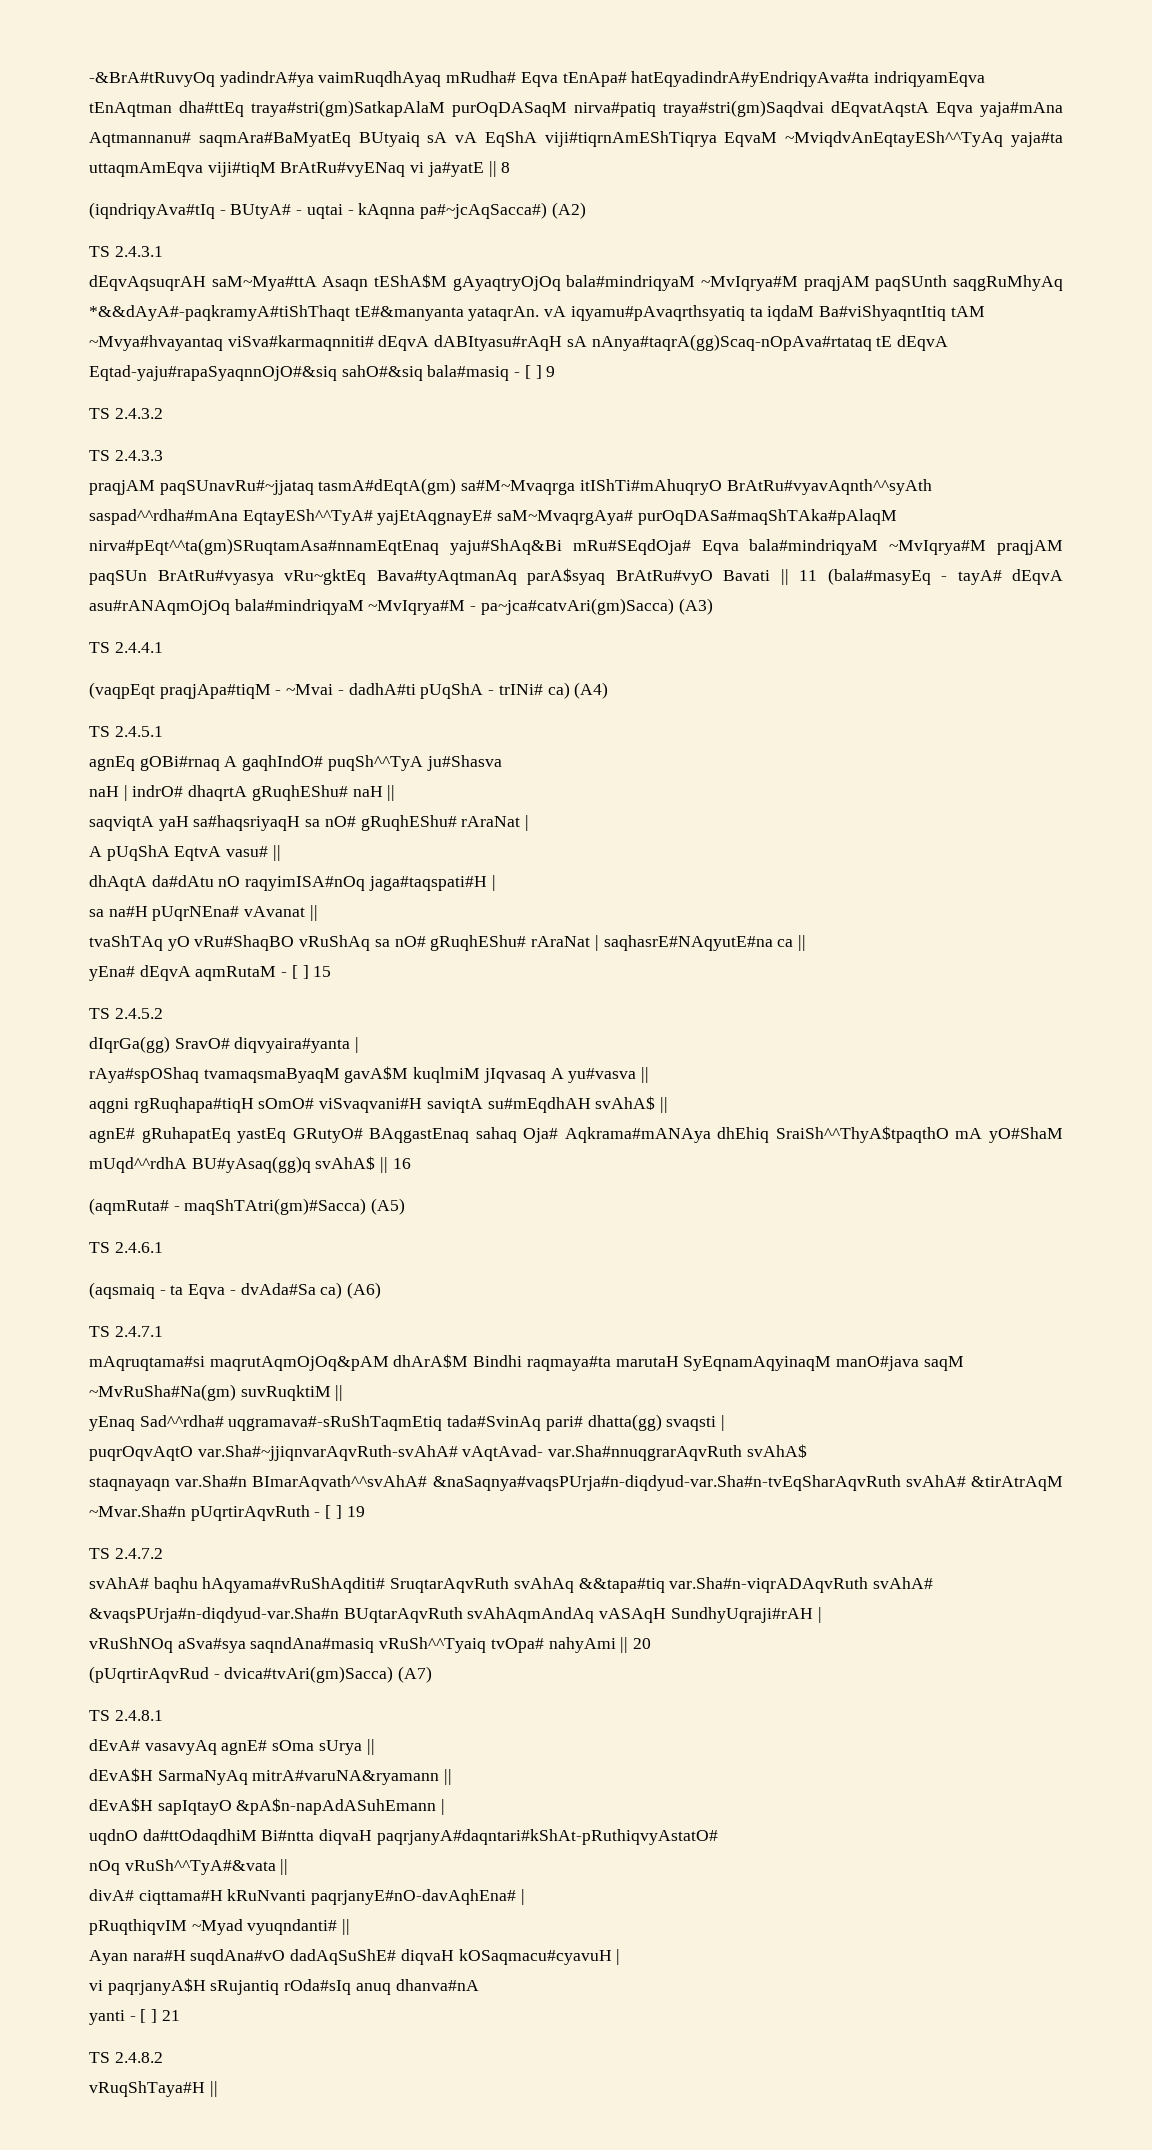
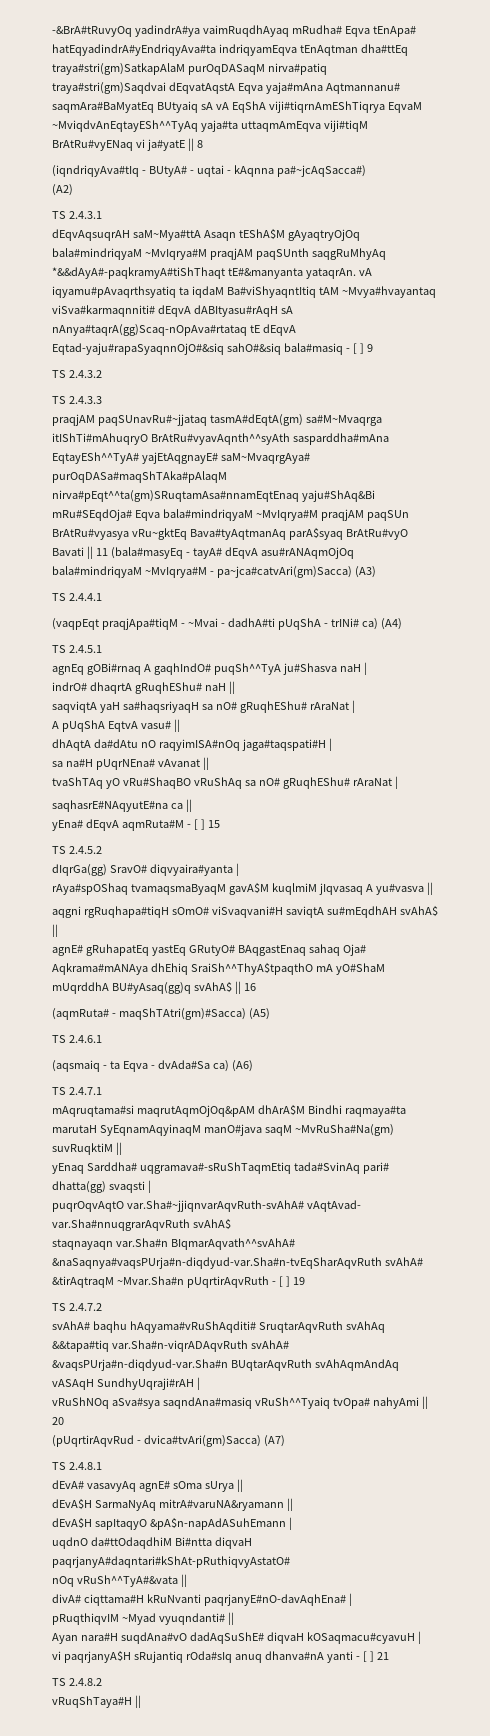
- (iqndriqyAva#tIq - BUtyA# - uqtai - kAqnna pa#~jcAqSacca#) (A2)
+ (iqndriqyAva#tIq - BUtyA# - uqtai - kAqnna pa#~jcAqSacca#)
+ (A2)
- praqjAM paqSUnavRu#~jjataq tasmA#dEqtA(gm) sa#M~Mvaqrga itIShTi#mAhuqryO BrAtRu#vyavAqnth^^syAth saspad^^rdha#mAna EqtayESh^^TyA# yajEtAqgnayE# saM~MvaqrgAya# purOqDASa#maqShTAka#pAlaqM nirva#pEqt^^ta(gm)SRuqtamAsa#nnamEqtEnaq yaju#ShAq&Bi mRu#SEqdOja# Eqva bala#mindriqyaM ~MvIqrya#M praqjAM paqSUn BrAtRu#vyasya vRu~gktEq Bava#tyAqtmanAq parA$syaq BrAtRu#vyO Bavati || 11 (bala#masyEq - tayA# dEqvA asu#rANAqmOjOq bala#mindriqyaM ~MvIqrya#M - pa~jca#catvAri(gm)Sacca) (A3)
+ praqjAM paqSUnavRu#~jjataq tasmA#dEqtA(gm) sa#M~Mvaqrga itIShTi#mAhuqryO BrAtRu#vyavAqnth^^syAth sasparddha#mAna EqtayESh^^TyA# yajEtAqgnayE# saM~MvaqrgAya# purOqDASa#maqShTAka#pAlaqM nirva#pEqt^^ta(gm)SRuqtamAsa#nnamEqtEnaq yaju#ShAq&Bi mRu#SEqdOja# Eqva bala#mindriqyaM ~MvIqrya#M praqjAM paqSUn BrAtRu#vyasya vRu~gktEq Bava#tyAqtmanAq parA$syaq BrAtRu#vyO Bavati || 11 (bala#masyEq - tayA# dEqvA asu#rANAqmOjOq bala#mindriqyaM ~MvIqrya#M - pa~jca#catvAri(gm)Sacca) (A3)
- agnEq gOBi#rnaq A gaqhIndO# puqSh^^TyA ju#Shasva
- naH | indrO# dhaqrtA gRuqhEShu# naH ||
+ agnEq gOBi#rnaq A gaqhIndO# puqSh^^TyA ju#Shasva naH |
+ indrO# dhaqrtA gRuqhEShu# naH ||
- tvaShTAq yO vRu#ShaqBO vRuShAq sa nO# gRuqhEShu# rAraNat | saqhasrE#NAqyutE#na ca ||
+ tvaShTAq yO vRu#ShaqBO vRuShAq sa nO# gRuqhEShu# rAraNat |
+ saqhasrE#NAqyutE#na ca ||
- yEna# dEqvA aqmRutaM - [ ] 15
+ yEna# dEqvA aqmRuta#M - [ ] 15
- agnE# gRuhapatEq yastEq GRutyO# BAqgastEnaq sahaq Oja# Aqkrama#mANAya dhEhiq SraiSh^^ThyA$tpaqthO mA yO#ShaM mUqd^^rdhA BU#yAsaq(gg)q svAhA$ || 16
+ agnE# gRuhapatEq yastEq GRutyO# BAqgastEnaq sahaq Oja# Aqkrama#mANAya dhEhiq SraiSh^^ThyA$tpaqthO mA yO#ShaM mUqrddhA BU#yAsaq(gg)q svAhA$ || 16
- yEnaq Sad^^rdha# uqgramava#-sRuShTaqmEtiq tada#SvinAq pari# dhatta(gg) svaqsti |
+ yEnaq Sarddha# uqgramava#-sRuShTaqmEtiq tada#SvinAq pari# dhatta(gg) svaqsti |
- staqnayaqn var.Sha#n BImarAqvath^^svAhA# &naSaqnya#vaqsPUrja#n-diqdyud-var.Sha#n-tvEqSharAqvRuth svAhA# &tirAtrAqM ~Mvar.Sha#n pUqrtirAqvRuth - [ ] 19
+ staqnayaqn var.Sha#n BIqmarAqvath^^svAhA# &naSaqnya#vaqsPUrja#n-diqdyud-var.Sha#n-tvEqSharAqvRuth svAhA# &tirAqtraqM ~Mvar.Sha#n pUqrtirAqvRuth - [ ] 19
- dEvA$H sapIqtayO &pA$n-napAdASuhEmann |
+ dEvA$H sapItaqyO &pA$n-napAdASuhEmann |
- vi paqrjanyA$H sRujantiq rOda#sIq anuq dhanva#nA
- yanti - [ ] 21
+ vi paqrjanyA$H sRujantiq rOda#sIq anuq dhanva#nA yanti - [ ] 21

